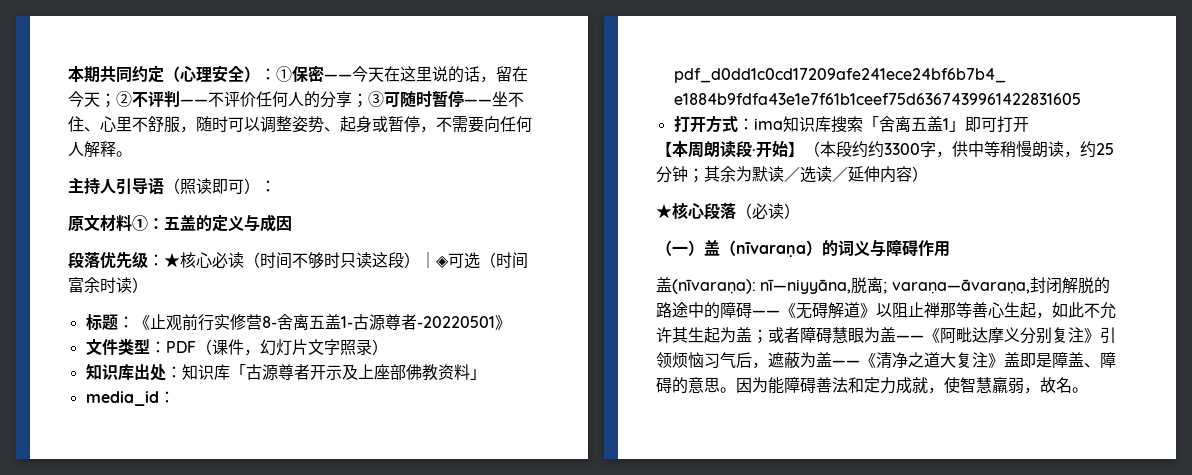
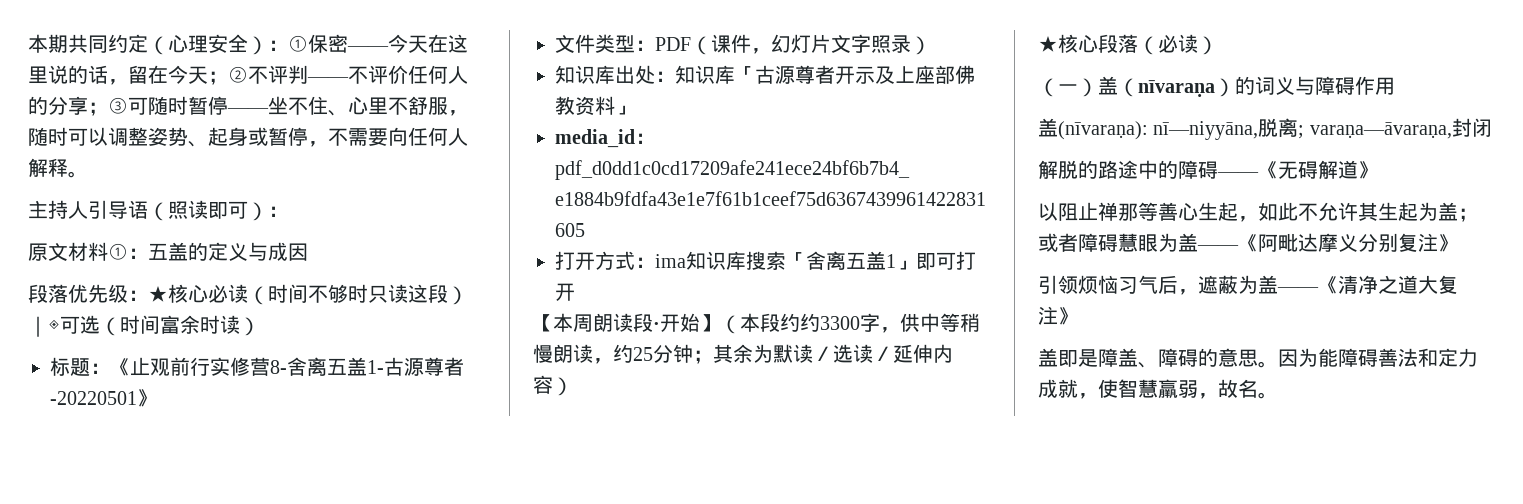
- 盖(nīvaraṇa): nī—niyyāna,脱离; varaṇa—āvaraṇa,封闭解脱的路途中的障碍——《无碍解道》以阻止禅那等善心生起，如此不允许其生起为盖；或者障碍慧眼为盖——《阿毗达摩义分别复注》引领烦恼习气后，遮蔽为盖——《清净之道大复注》盖即是障盖、障碍的意思。
+ 盖(nīvaraṇa): nī—niyyāna,脱离; varaṇa—āvaraṇa,封闭
+ 解脱的路途中的障碍——《无碍解道》
+ 以阻止禅那等善心生起，如此不允许其生起为盖；或者障碍慧眼为盖——《阿毗达摩义分别复注》
+ 引领烦恼习气后，遮蔽为盖——《清净之道大复注》
+ 盖即是障盖、障碍的意思。

